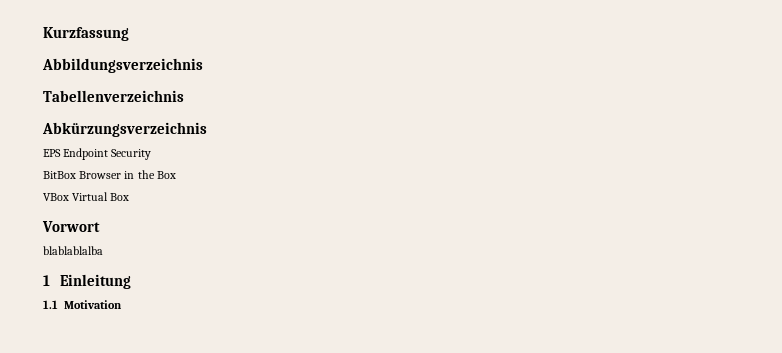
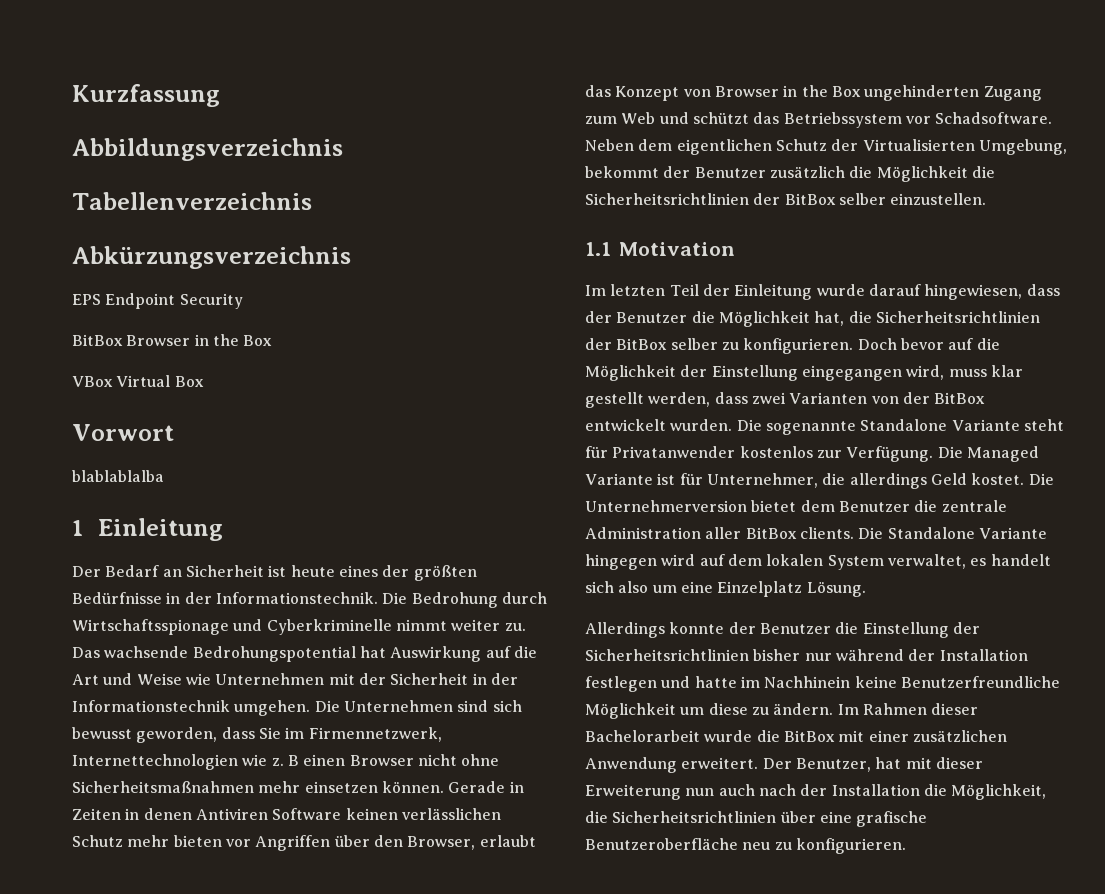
+ Der Bedarf an Sicherheit ist heute eines der größten Bedürfnisse in der Informationstechnik. Die Bedrohung durch Wirtschaftsspionage und Cyberkriminelle nimmt weiter zu. Das wachsende Bedrohungspotential hat Auswirkung auf die Art und Weise wie Unternehmen mit der Sicherheit in der Informationstechnik umgehen. Die Unternehmen sind sich bewusst geworden, dass Sie im Firmennetzwerk, Internettechnologien wie z. B einen Browser nicht ohne Sicherheitsmaßnahmen mehr einsetzen können. Gerade in Zeiten in denen Antiviren Software keinen verlässlichen Schutz mehr bieten vor Angriffen über den Browser, erlaubt das Konzept von Browser in the Box ungehinderten Zugang zum Web und schützt das Betriebssystem vor Schadsoftware. Neben dem eigentlichen Schutz der Virtualisierten Umgebung, bekommt der Benutzer zusätzlich die Möglichkeit die Sicherheitsrichtlinien der BitBox selber einzustellen.
  1.1 Motivation
+ Im letzten Teil der Einleitung wurde darauf hingewiesen, dass der Benutzer die Möglichkeit hat, die Sicherheitsrichtlinien der BitBox selber zu konfigurieren. Doch bevor auf die Möglichkeit der Einstellung eingegangen wird, muss klar gestellt werden, dass zwei Varianten von der BitBox entwickelt wurden. Die sogenannte Standalone Variante steht für Privatanwender kostenlos zur Verfügung. Die Managed Variante ist für Unternehmer, die allerdings Geld kostet. Die Unternehmerversion bietet dem Benutzer die zentrale Administration aller BitBox clients. Die Standalone Variante hingegen wird auf dem lokalen System verwaltet, es handelt sich also um eine Einzelplatz Lösung.
+ Allerdings konnte der Benutzer die Einstellung der Sicherheitsrichtlinien bisher nur während der Installation festlegen und hatte im Nachhinein keine Benutzerfreundliche Möglichkeit um diese zu ändern. Im Rahmen dieser Bachelorarbeit wurde die BitBox mit einer zusätzlichen Anwendung erweitert. Der Benutzer, hat mit dieser Erweiterung nun auch nach der Installation die Möglichkeit, die Sicherheitsrichtlinien über eine grafische Benutzeroberfläche neu zu konfigurieren.

